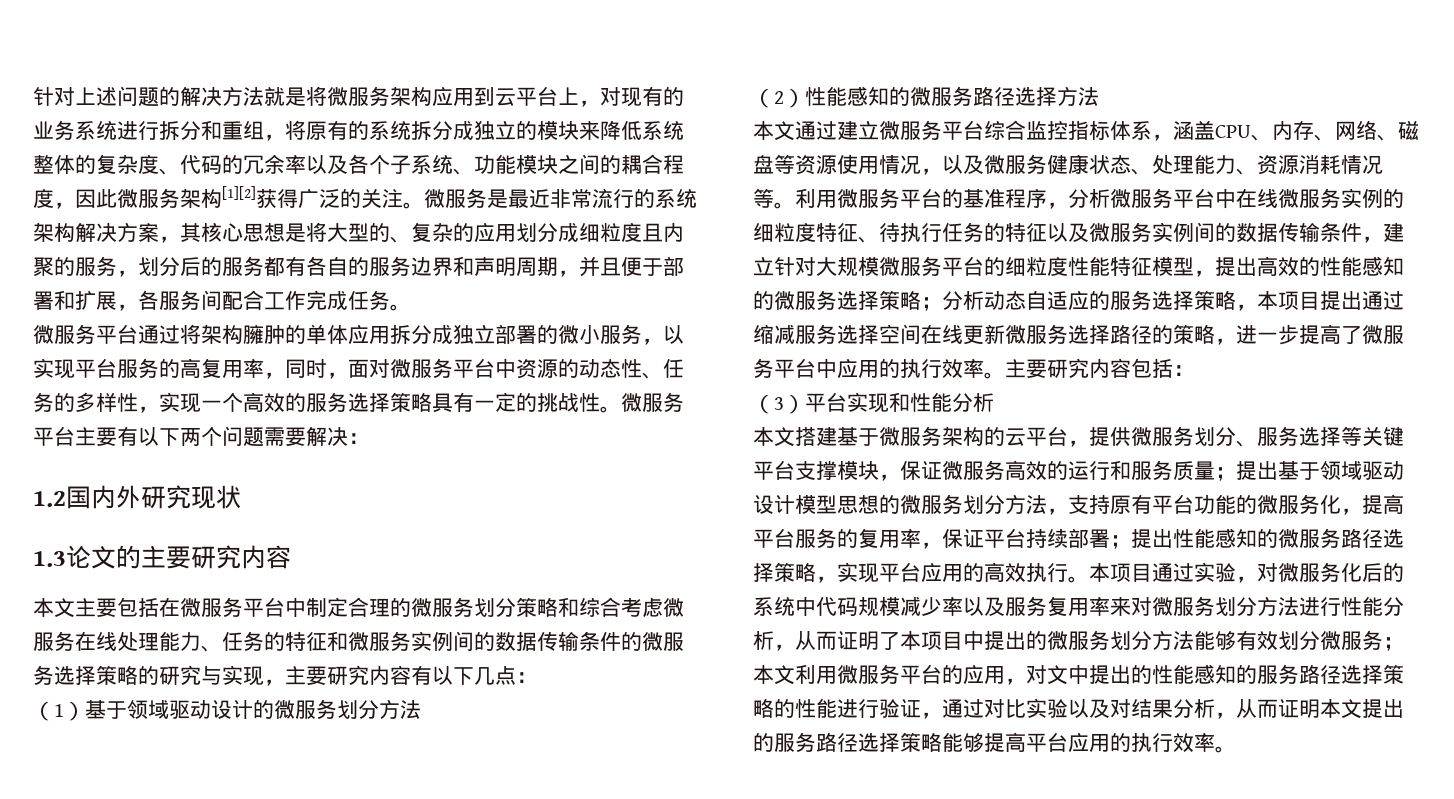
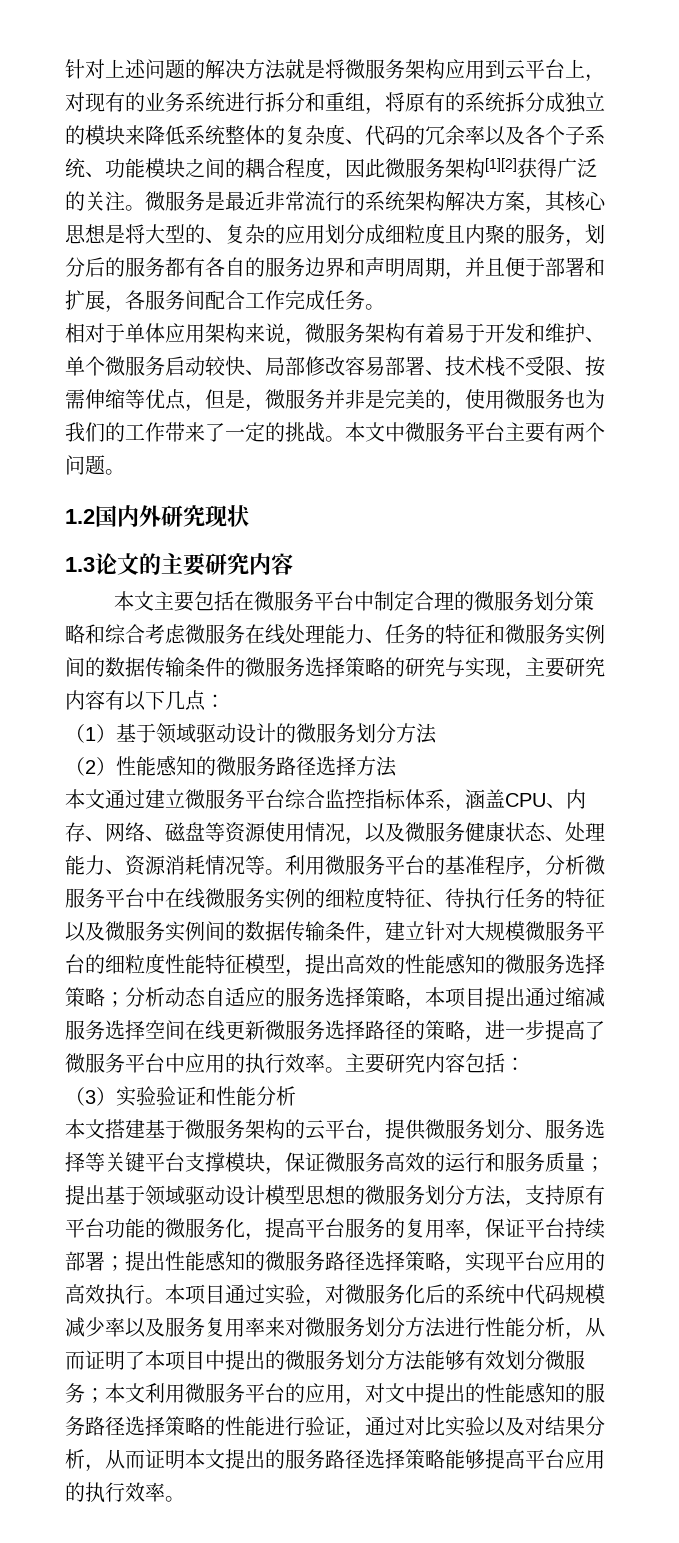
- 微服务平台通过将架构臃肿的单体应用拆分成独立部署的微小服务，以实现平台服务的高复用率，同时，面对微服务平台中资源的动态性、任务的多样性，实现一个高效的服务选择策略具有一定的挑战性。微服务平台主要有以下两个问题需要解决：
+ 相对于单体应用架构来说，微服务架构有着易于开发和维护、单个微服务启动较快、局部修改容易部署、技术栈不受限、按需伸缩等优点，但是，微服务并非是完美的，使用微服务也为我们的工作带来了一定的挑战。本文中微服务平台主要有两个问题。
- （3）平台实现和性能分析
+ （3）实验验证和性能分析

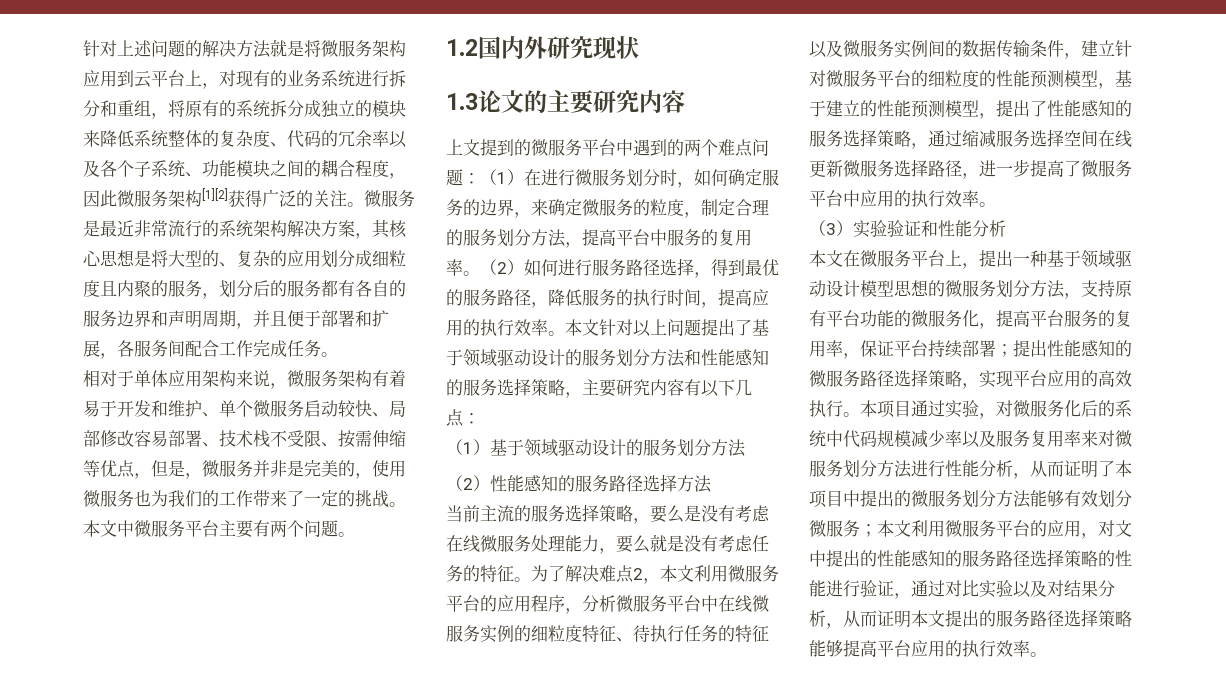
- 本文主要包括在微服务平台中制定合理的微服务划分策略和综合考虑微服务在线处理能力、任务的特征和微服务实例间的数据传输条件的微服务选择策略的研究与实现，主要研究内容有以下几点：
+ 上文提到的微服务平台中遇到的两个难点问题：（1）在进行微服务划分时，如何确定服务的边界，来确定微服务的粒度，制定合理的服务划分方法，提高平台中服务的复用率。（2）如何进行服务路径选择，得到最优的服务路径，降低服务的执行时间，提高应用的执行效率。本文针对以上问题提出了基于领域驱动设计的服务划分方法和性能感知的服务选择策略，主要研究内容有以下几点：
- （1）基于领域驱动设计的微服务划分方法
+ （1）基于领域驱动设计的服务划分方法
- （2）性能感知的微服务路径选择方法
+ （2）性能感知的服务路径选择方法
- 本文通过建立微服务平台综合监控指标体系，涵盖CPU、内存、网络、磁盘等资源使用情况，以及微服务健康状态、处理能力、资源消耗情况等。利用微服务平台的基准程序，分析微服务平台中在线微服务实例的细粒度特征、待执行任务的特征以及微服务实例间的数据传输条件，建立针对大规模微服务平台的细粒度性能特征模型，提出高效的性能感知的微服务选择策略；分析动态自适应的服务选择策略，本项目提出通过缩减服务选择空间在线更新微服务选择路径的策略，进一步提高了微服务平台中应用的执行效率。主要研究内容包括：
+ 当前主流的服务选择策略，要么是没有考虑在线微服务处理能力，要么就是没有考虑任务的特征。为了解决难点2，本文利用微服务平台的应用程序，分析微服务平台中在线微服务实例的细粒度特征、待执行任务的特征以及微服务实例间的数据传输条件，建立针对微服务平台的细粒度的性能预测模型，基于建立的性能预测模型，提出了性能感知的服务选择策略，通过缩减服务选择空间在线更新微服务选择路径，进一步提高了微服务平台中应用的执行效率。
- 本文搭建基于微服务架构的云平台，提供微服务划分、服务选择等关键平台支撑模块，保证微服务高效的运行和服务质量；提出基于领域驱动设计模型思想的微服务划分方法，支持原有平台功能的微服务化，提高平台服务的复用率，保证平台持续部署；提出性能感知的微服务路径选择策略，实现平台应用的高效执行。
+ 本文在微服务平台上，提出一种基于领域驱动设计模型思想的微服务划分方法，支持原有平台功能的微服务化，提高平台服务的复用率，保证平台持续部署；提出性能感知的微服务路径选择策略，实现平台应用的高效执行。

